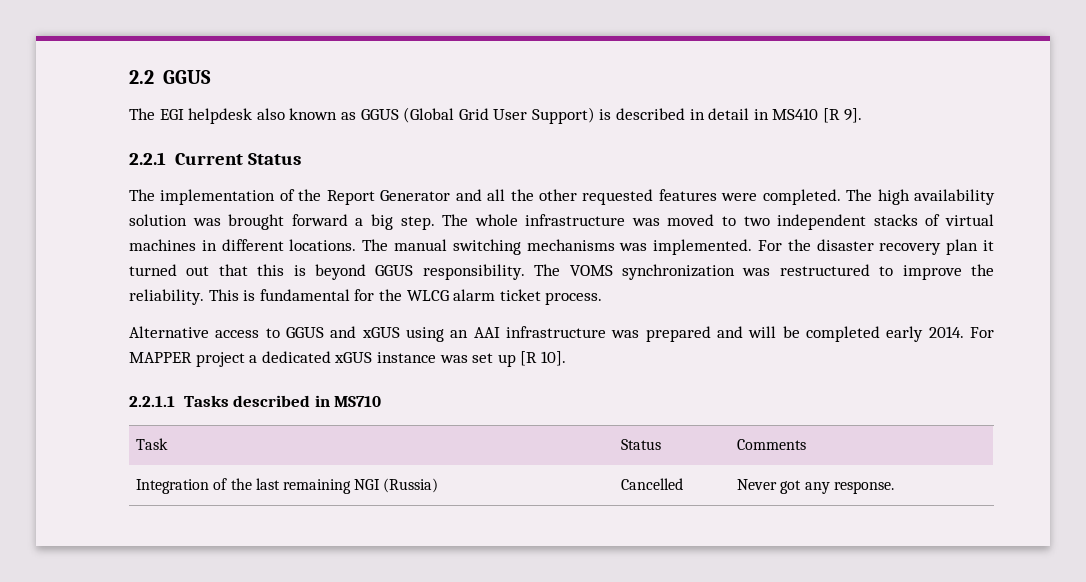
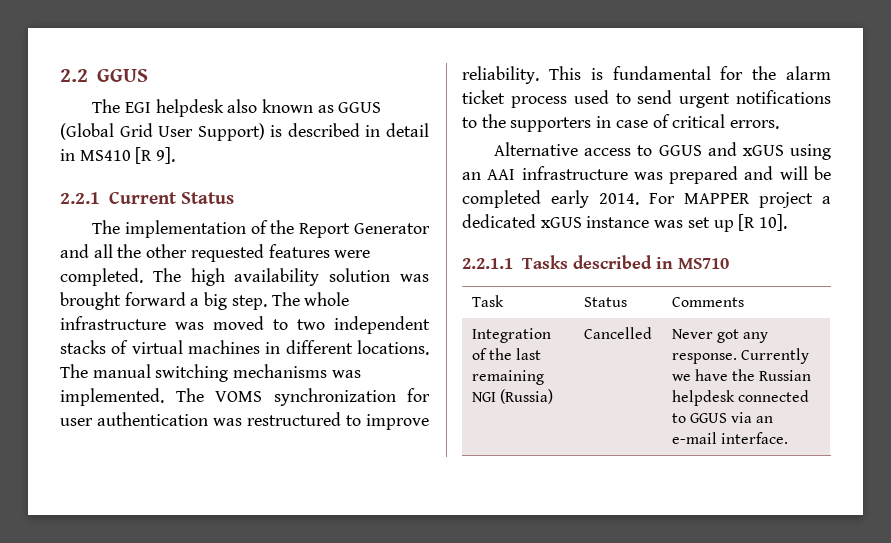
- For the disaster recovery plan it turned out that this is beyond GGUS responsibility. The VOMS synchronization was restructured to improve the reliability.
+ The VOMS synchronization for user authentication was restructured to improve reliability.
- This is fundamental for the WLCG alarm ticket process.
+ This is fundamental for the alarm ticket process used to send urgent notifications to the supporters in case of critical errors.
- Integration of the last remaining NGI (Russia) | Cancelled | Never got any response.
+ Integration of the last remaining NGI (Russia) | Cancelled | Never got any response. Currently we have the Russian helpdesk connected to GGUS via an e-mail interface.

